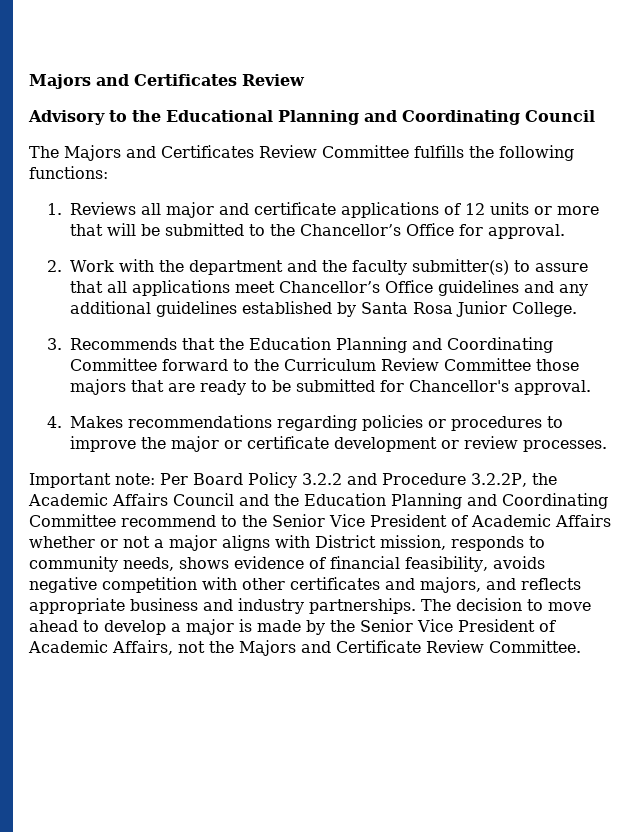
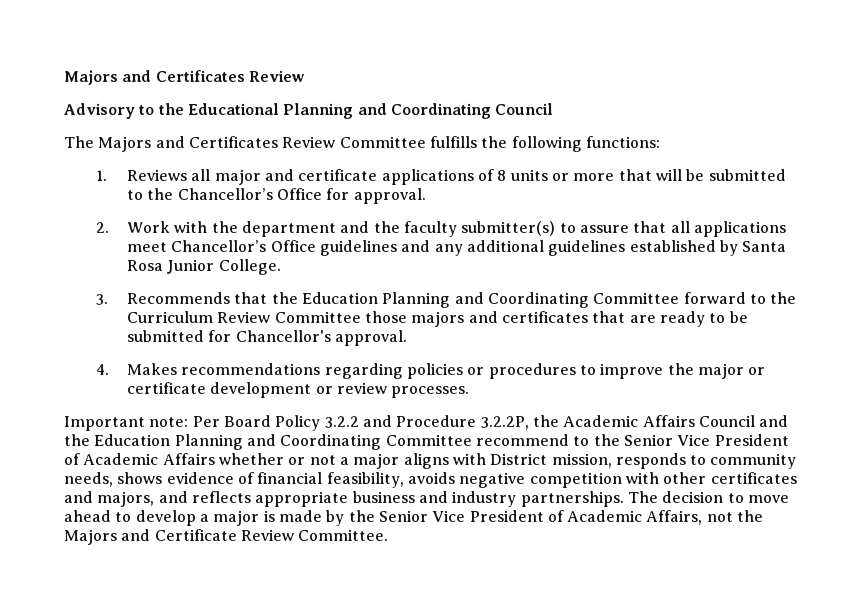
- 1. Reviews all major and certificate applications of 12 units or more that will be submitted to the Chancellor’s Office for approval.
+ 1. Reviews all major and certificate applications of 8 units or more that will be submitted to the Chancellor’s Office for approval.
- 3. Recommends that the Education Planning and Coordinating Committee forward to the Curriculum Review Committee those majors that are ready to be submitted for Chancellor's approval.
+ 3. Recommends that the Education Planning and Coordinating Committee forward to the Curriculum Review Committee those majors and certificates that are ready to be submitted for Chancellor's approval.

